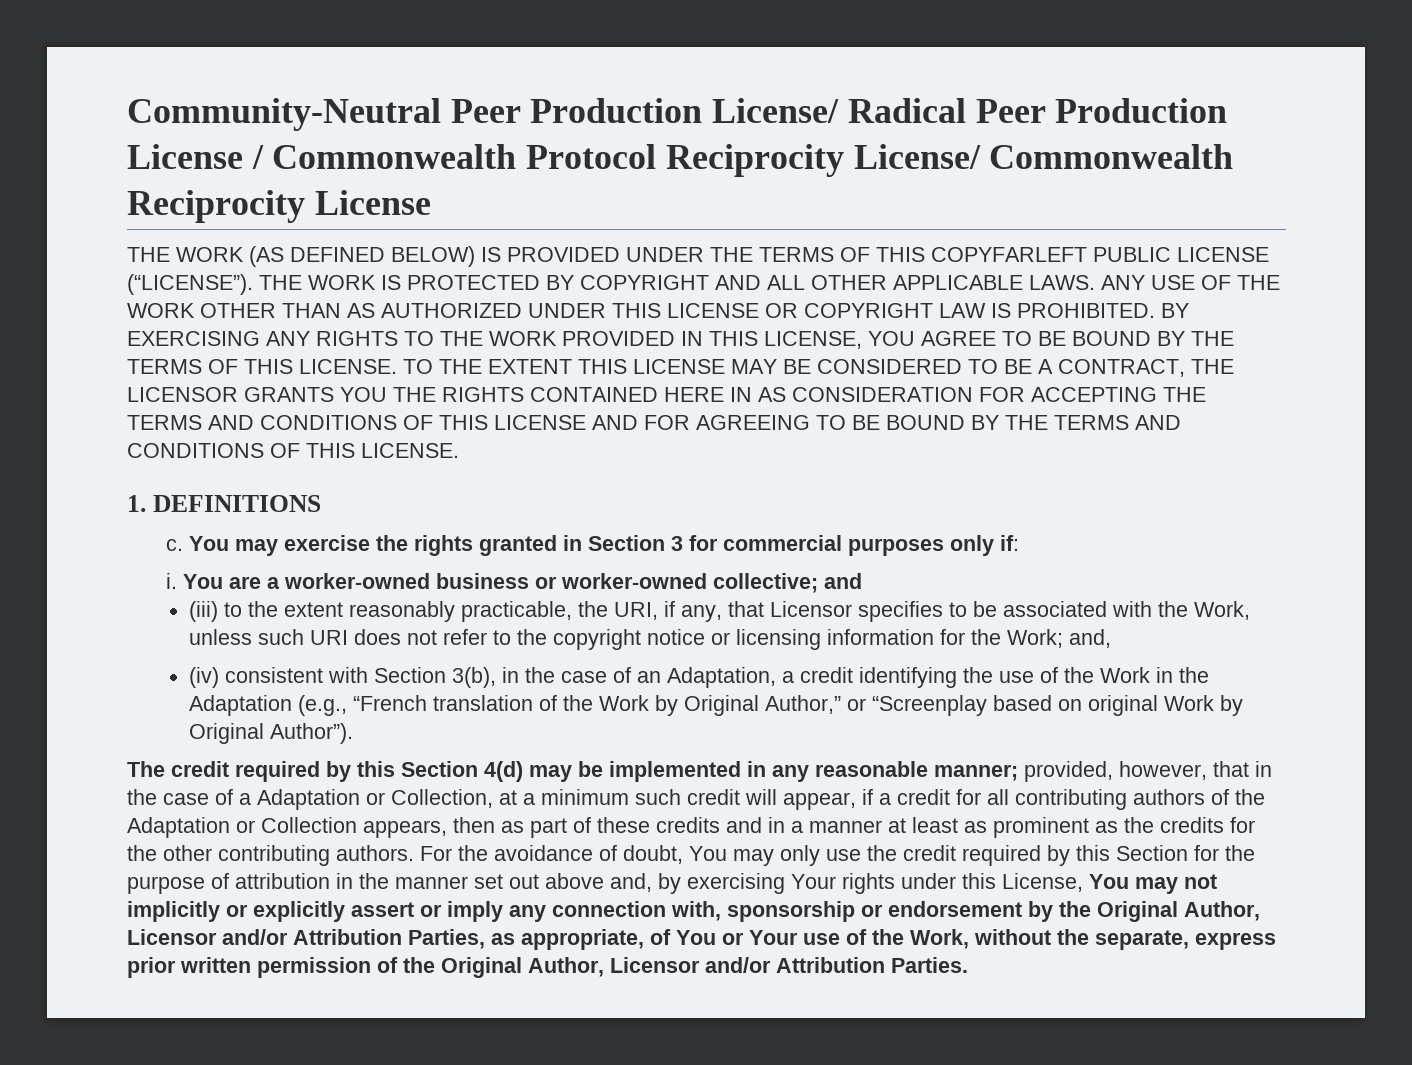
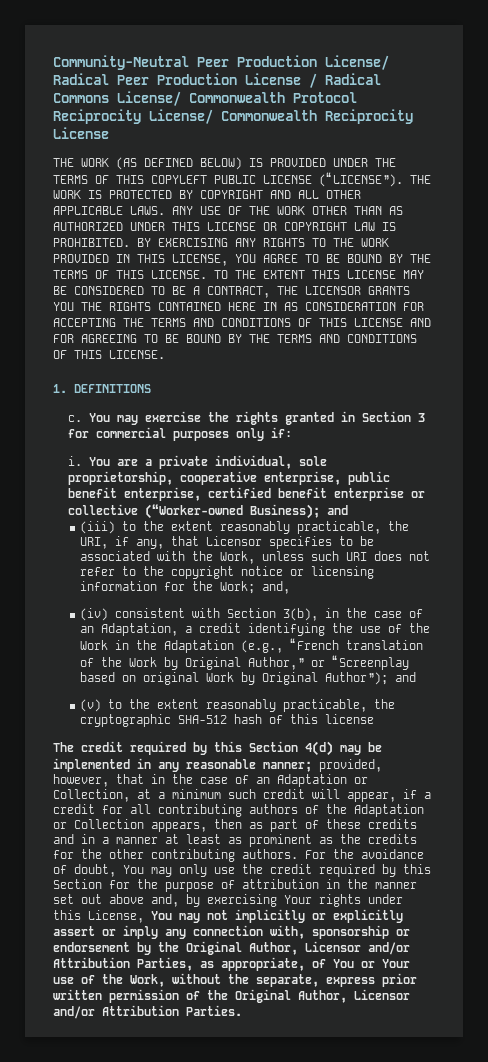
- Community-Neutral Peer Production License/ Radical Peer Production License / Commonwealth Protocol Reciprocity License/ Commonwealth Reciprocity License
+ Community-Neutral Peer Production License/ Radical Peer Production License / Radical Commons License/ Commonwealth Protocol Reciprocity License/ Commonwealth Reciprocity License
- THE WORK (AS DEFINED BELOW) IS PROVIDED UNDER THE TERMS OF THIS COPYFARLEFT PUBLIC LICENSE (“LICENSE”).
+ THE WORK (AS DEFINED BELOW) IS PROVIDED UNDER THE TERMS OF THIS COPYLEFT PUBLIC LICENSE (“LICENSE”).
- You are a worker-owned business or worker-owned collective; and
+ You are a private individual, sole proprietorship, cooperative enterprise, public benefit enterprise, certified benefit enterprise or collective (“Worker-owned Business); and
- (iv) consistent with Section 3(b), in the case of an Adaptation, a credit identifying the use of the Work in the Adaptation (e.g., “French translation of the Work by Original Author,” or “Screenplay based on original Work by Original Author”).
+ (iv) consistent with Section 3(b), in the case of an Adaptation, a credit identifying the use of the Work in the Adaptation (e.g., “French translation of the Work by Original Author,” or “Screenplay based on original Work by Original Author”); and
+ (v) to the extent reasonably practicable, the cryptographic SHA-512 hash of this license
- provided, however, that in the case of a Adaptation or Collection, at a minimum such credit will appear, if a credit for all contributing authors of the Adaptation or Collection appears, then as part of these credits and in a manner at least as prominent as the credits for the other contributing authors.
+ provided, however, that in the case of an Adaptation or Collection, at a minimum such credit will appear, if a credit for all contributing authors of the Adaptation or Collection appears, then as part of these credits and in a manner at least as prominent as the credits for the other contributing authors.

